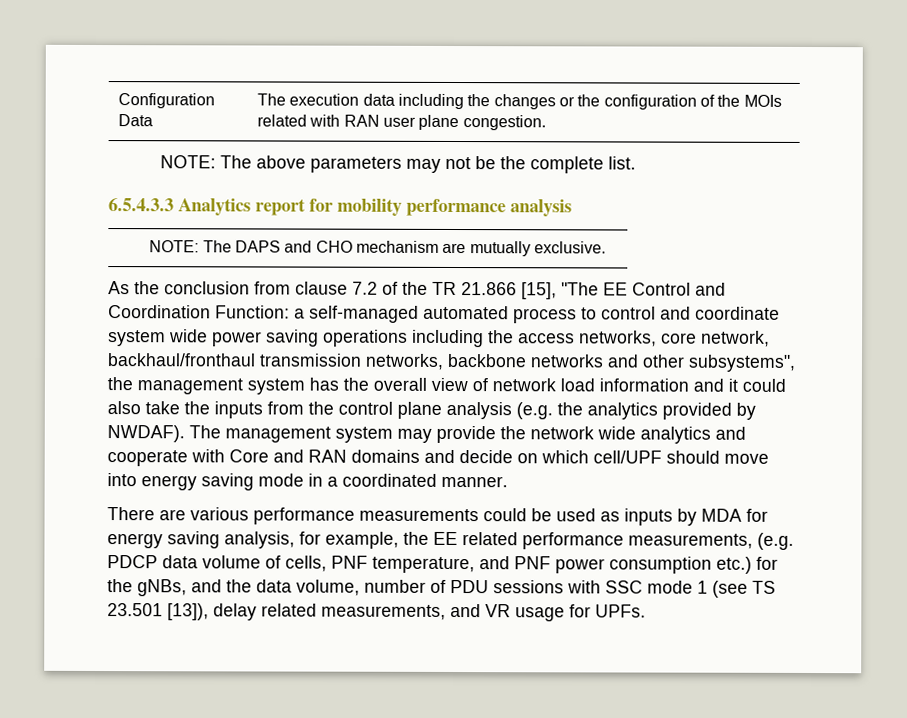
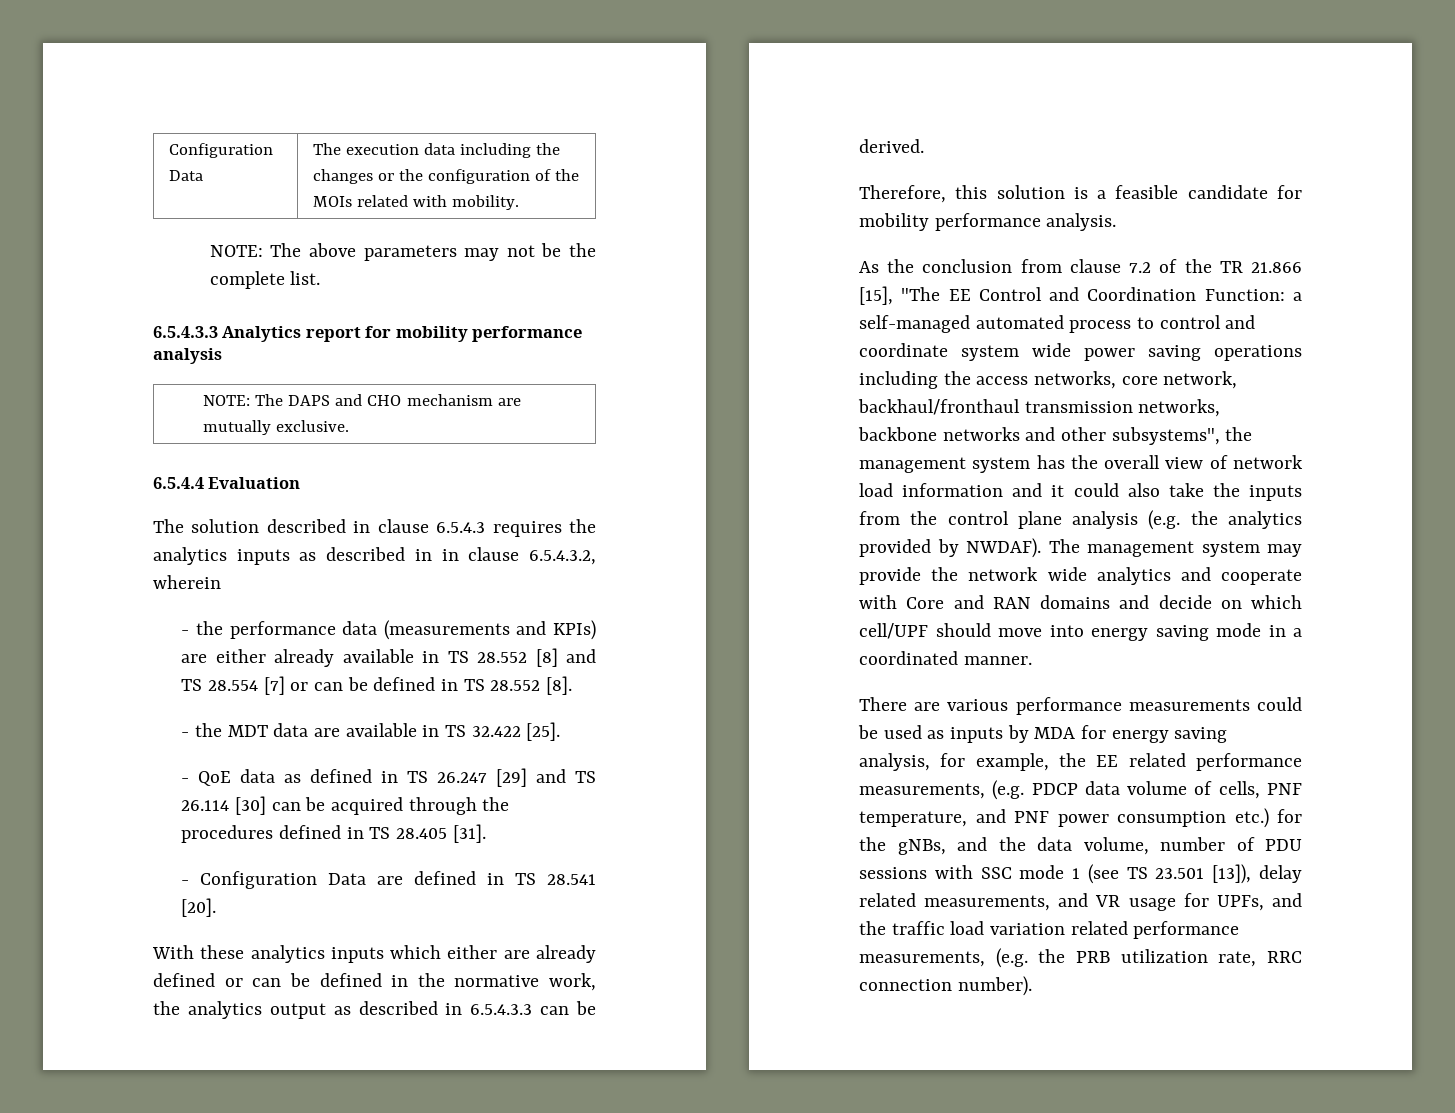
- Configuration Data | The execution data including the changes or the configuration of the MOIs related with RAN user plane congestion.
+ Configuration Data | The execution data including the changes or the configuration of the MOIs related with mobility.
+ 6.5.4.4 Evaluation
+ The solution described in clause 6.5.4.3 requires the analytics inputs as described in in clause 6.5.4.3.2, wherein
+ - the performance data (measurements and KPIs) are either already available in TS 28.552 [8] and TS 28.554 [7] or can be defined in TS 28.552 [8].
+ - the MDT data are available in TS 32.422 [25].
+ - QoE data as defined in TS 26.247 [29] and TS 26.114 [30] can be acquired through the procedures defined in TS 28.405 [31].
+ - Configuration Data are defined in TS 28.541 [20].
+ With these analytics inputs which either are already defined or can be defined in the normative work, the analytics output as described in 6.5.4.3.3 can be derived.
+ Therefore, this solution is a feasible candidate for mobility performance analysis.
- There are various performance measurements could be used as inputs by MDA for energy saving analysis, for example, the EE related performance measurements, (e.g. PDCP data volume of cells, PNF temperature, and PNF power consumption etc.) for the gNBs, and the data volume, number of PDU sessions with SSC mode 1 (see TS 23.501 [13]), delay related measurements, and VR usage for UPFs.
+ There are various performance measurements could be used as inputs by MDA for energy saving analysis, for example, the EE related performance measurements, (e.g. PDCP data volume of cells, PNF temperature, and PNF power consumption etc.) for the gNBs, and the data volume, number of PDU sessions with SSC mode 1 (see TS 23.501 [13]), delay related measurements, and VR usage for UPFs, and the traffic load variation related performance measurements, (e.g. the PRB utilization rate, RRC connection number).

